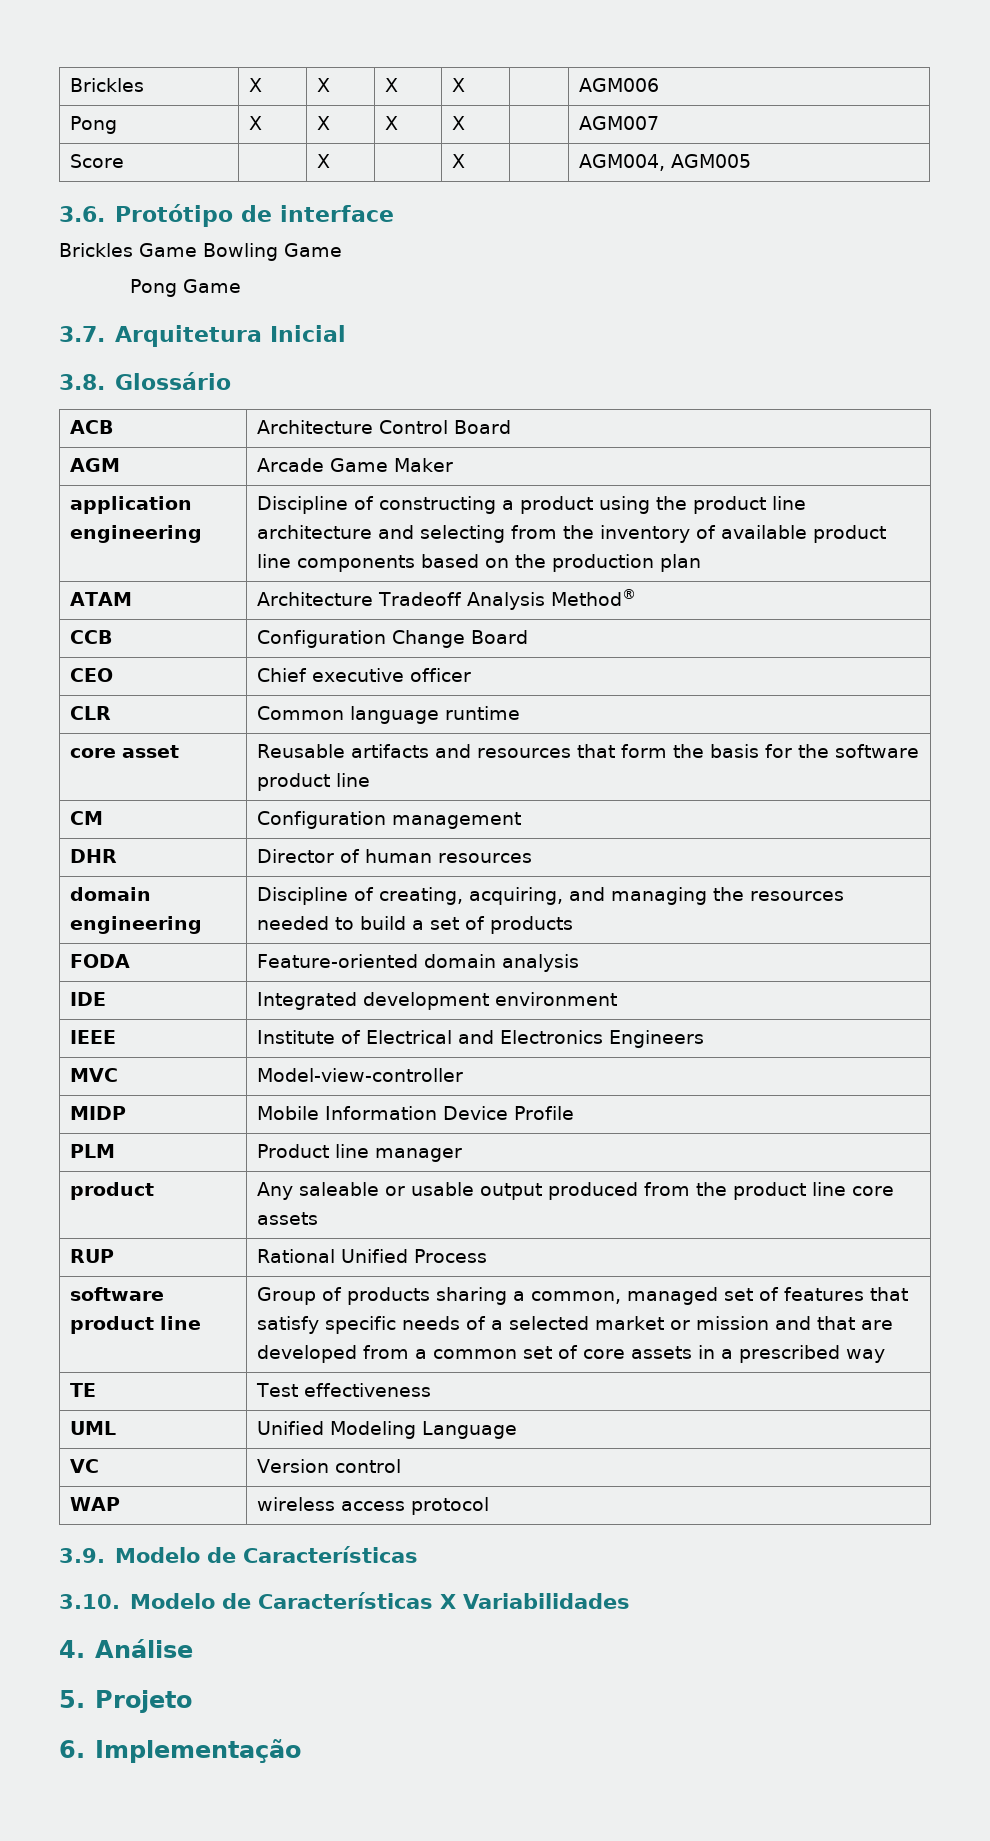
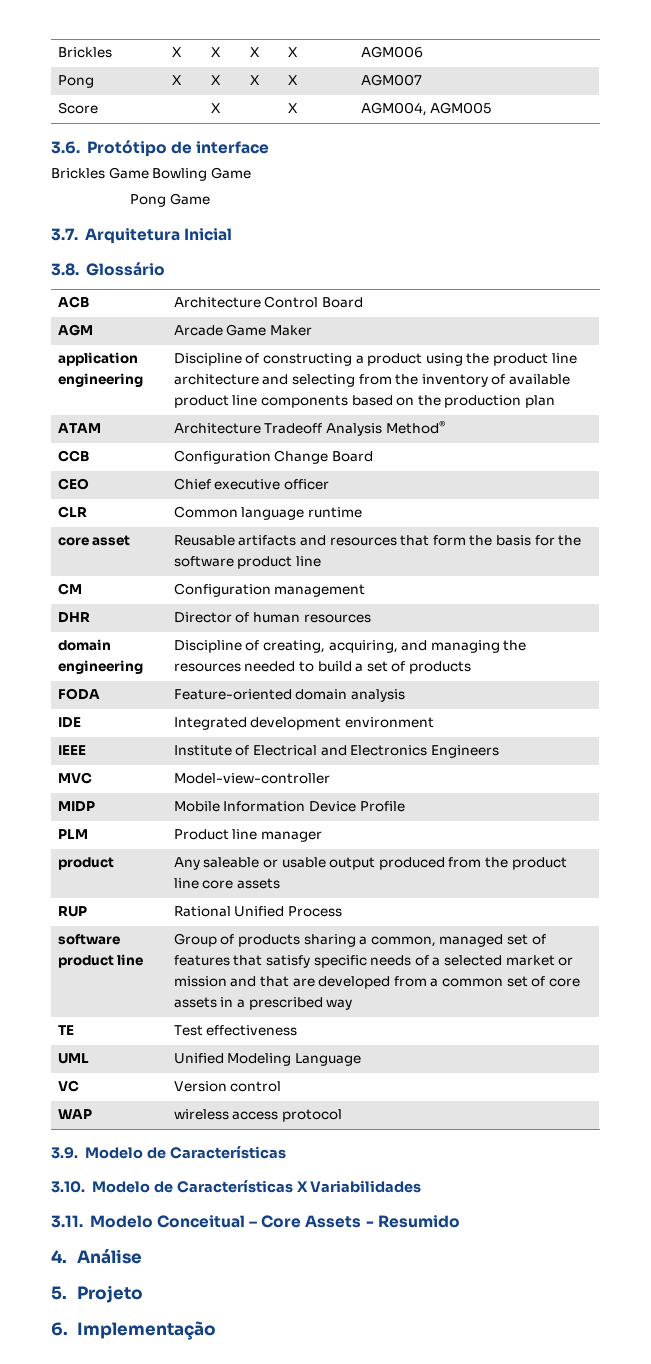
+ 3.11. Modelo Conceitual – Core Assets - Resumido

